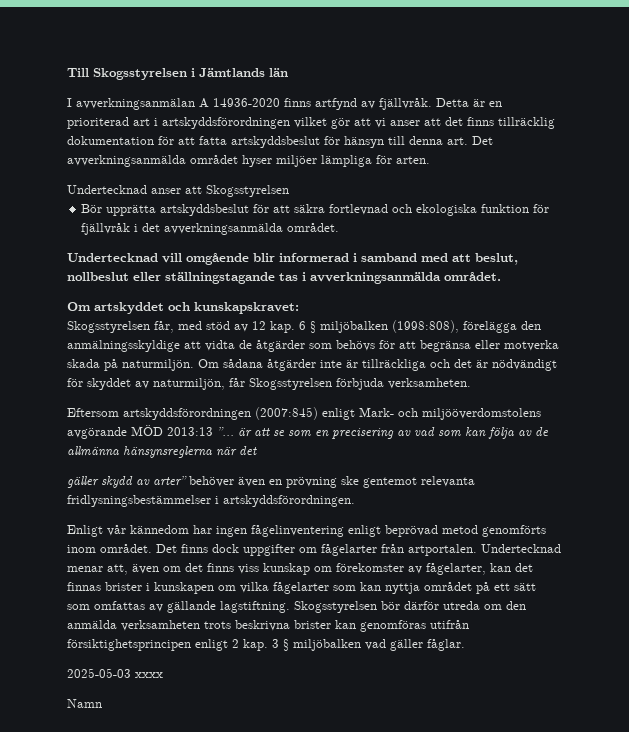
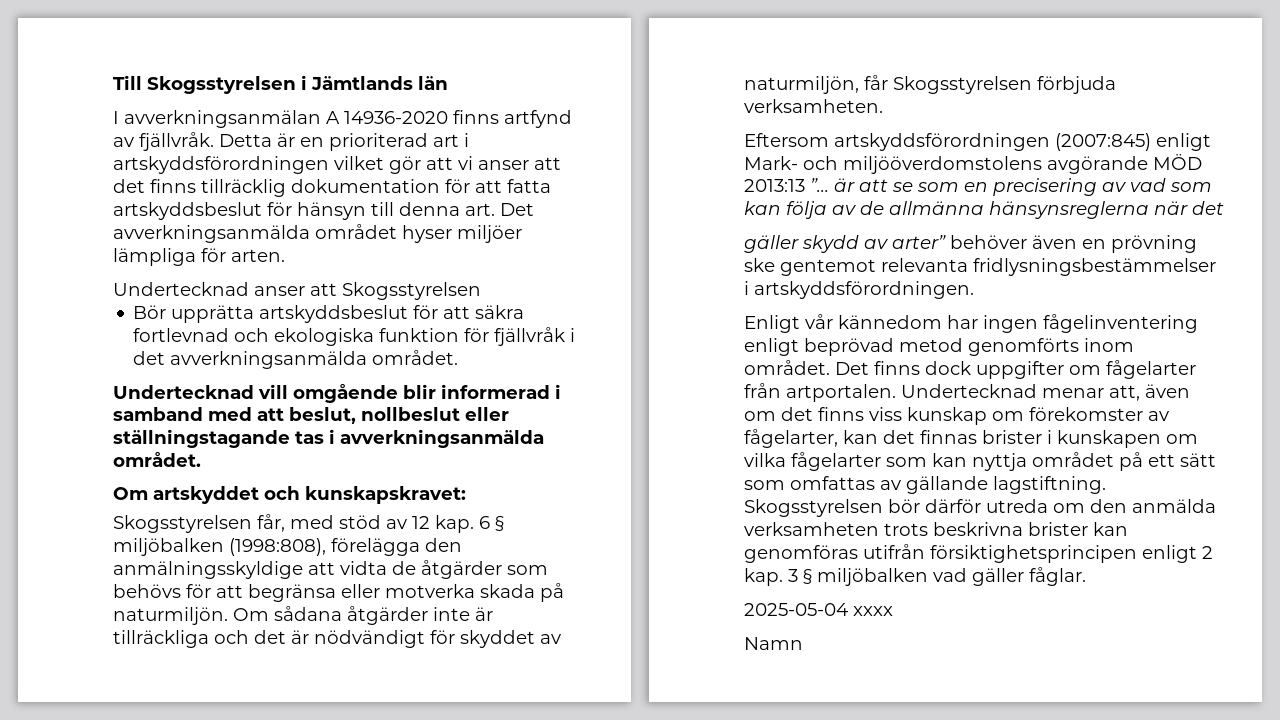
- 2025-05-03 xxxx
+ 2025-05-04 xxxx

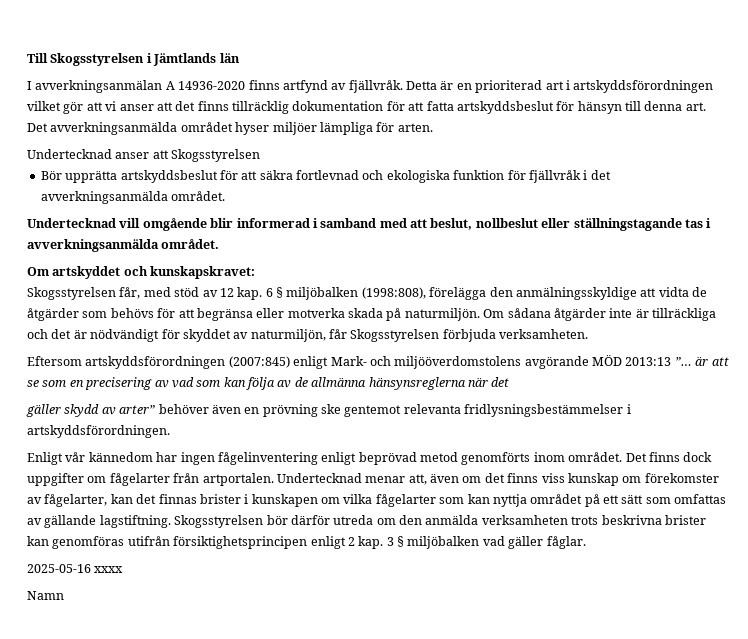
- 2025-05-04 xxxx
+ 2025-05-16 xxxx

